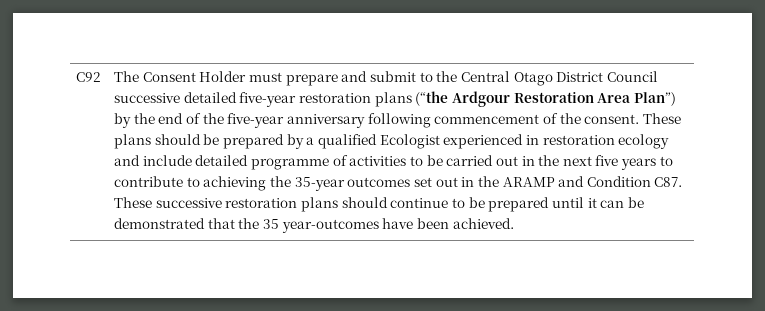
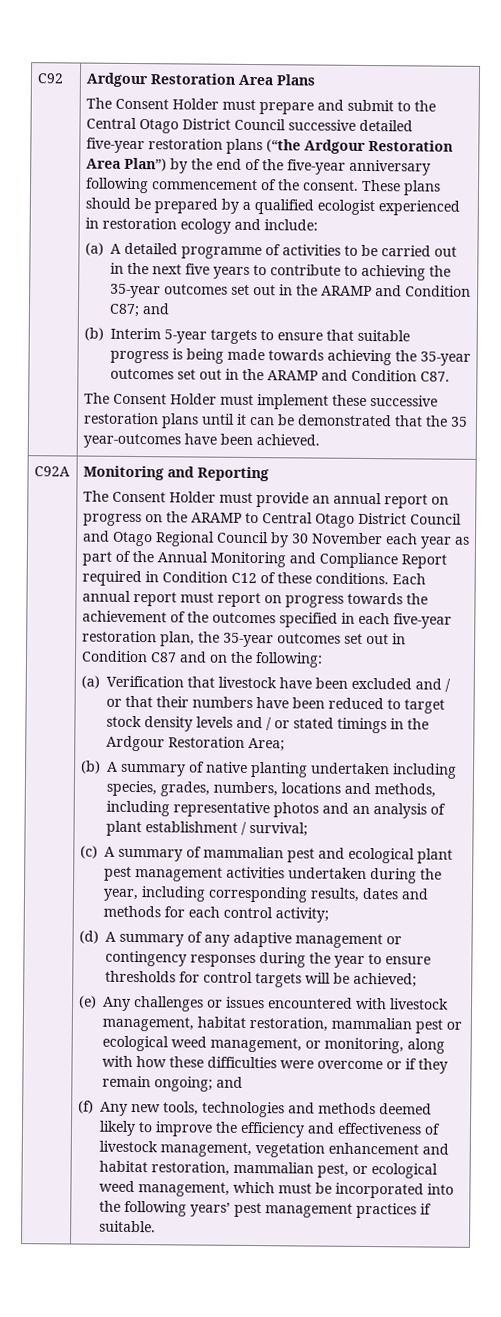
+ Ardgour Restoration Area Plans
- These plans should be prepared by a qualified Ecologist experienced in restoration ecology and include detailed programme of activities to be carried out in the next five years to contribute to achieving the 35-year outcomes set out in the ARAMP and Condition C87. These successive restoration plans should continue to be prepared until it can be demonstrated that the 35 year-outcomes have been achieved.
+ These plans should be prepared by a qualified ecologist experienced in restoration ecology and include:
+ (a) A detailed programme of activities to be carried out in the next five years to contribute to achieving the 35-year outcomes set out in the ARAMP and Condition C87; and
+ (b) Interim 5-year targets to ensure that suitable progress is being made towards achieving the 35-year outcomes set out in the ARAMP and Condition C87.
+ The Consent Holder must implement these successive restoration plans until it can be demonstrated that the 35 year-outcomes have been achieved.
+ C92A | Monitoring and Reporting
+ The Consent Holder must provide an annual report on progress on the ARAMP to Central Otago District Council and Otago Regional Council by 30 November each year as part of the Annual Monitoring and Compliance Report required in Condition C12 of these conditions. Each annual report must report on progress towards the achievement of the outcomes specified in each five-year restoration plan, the 35-year outcomes set out in Condition C87 and on the following:
+ (a) Verification that livestock have been excluded and / or that their numbers have been reduced to target stock density levels and / or stated timings in the Ardgour Restoration Area;
+ (b) A summary of native planting undertaken including species, grades, numbers, locations and methods, including representative photos and an analysis of plant establishment / survival;
+ (c) A summary of mammalian pest and ecological plant pest management activities undertaken during the year, including corresponding results, dates and methods for each control activity;
+ (d) A summary of any adaptive management or contingency responses during the year to ensure thresholds for control targets will be achieved;
+ (e) Any challenges or issues encountered with livestock management, habitat restoration, mammalian pest or ecological weed management, or monitoring, along with how these difficulties were overcome or if they remain ongoing; and
+ (f) Any new tools, technologies and methods deemed likely to improve the efficiency and effectiveness of livestock management, vegetation enhancement and habitat restoration, mammalian pest, or ecological weed management, which must be incorporated into the following years’ pest management practices if suitable.

